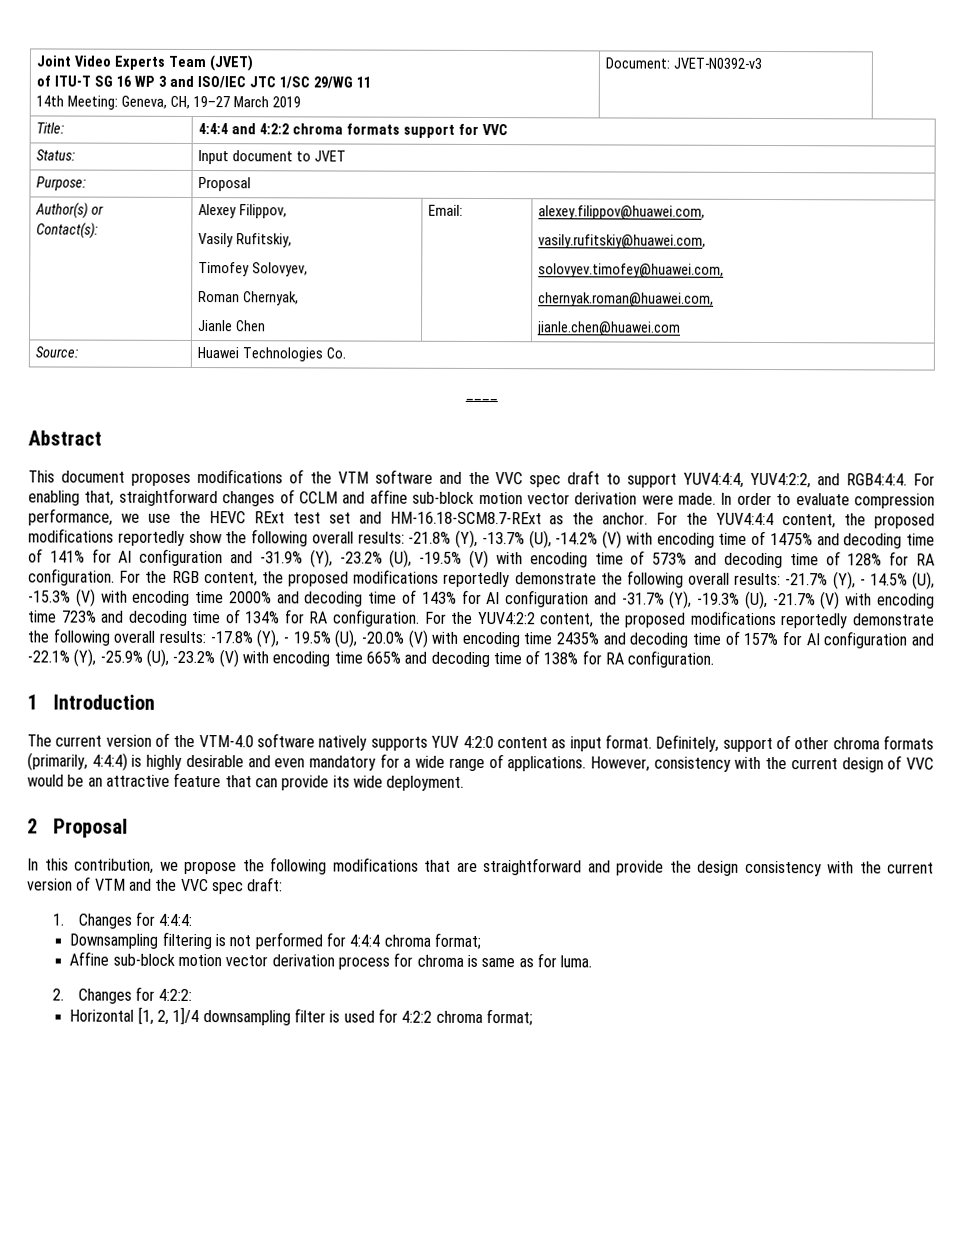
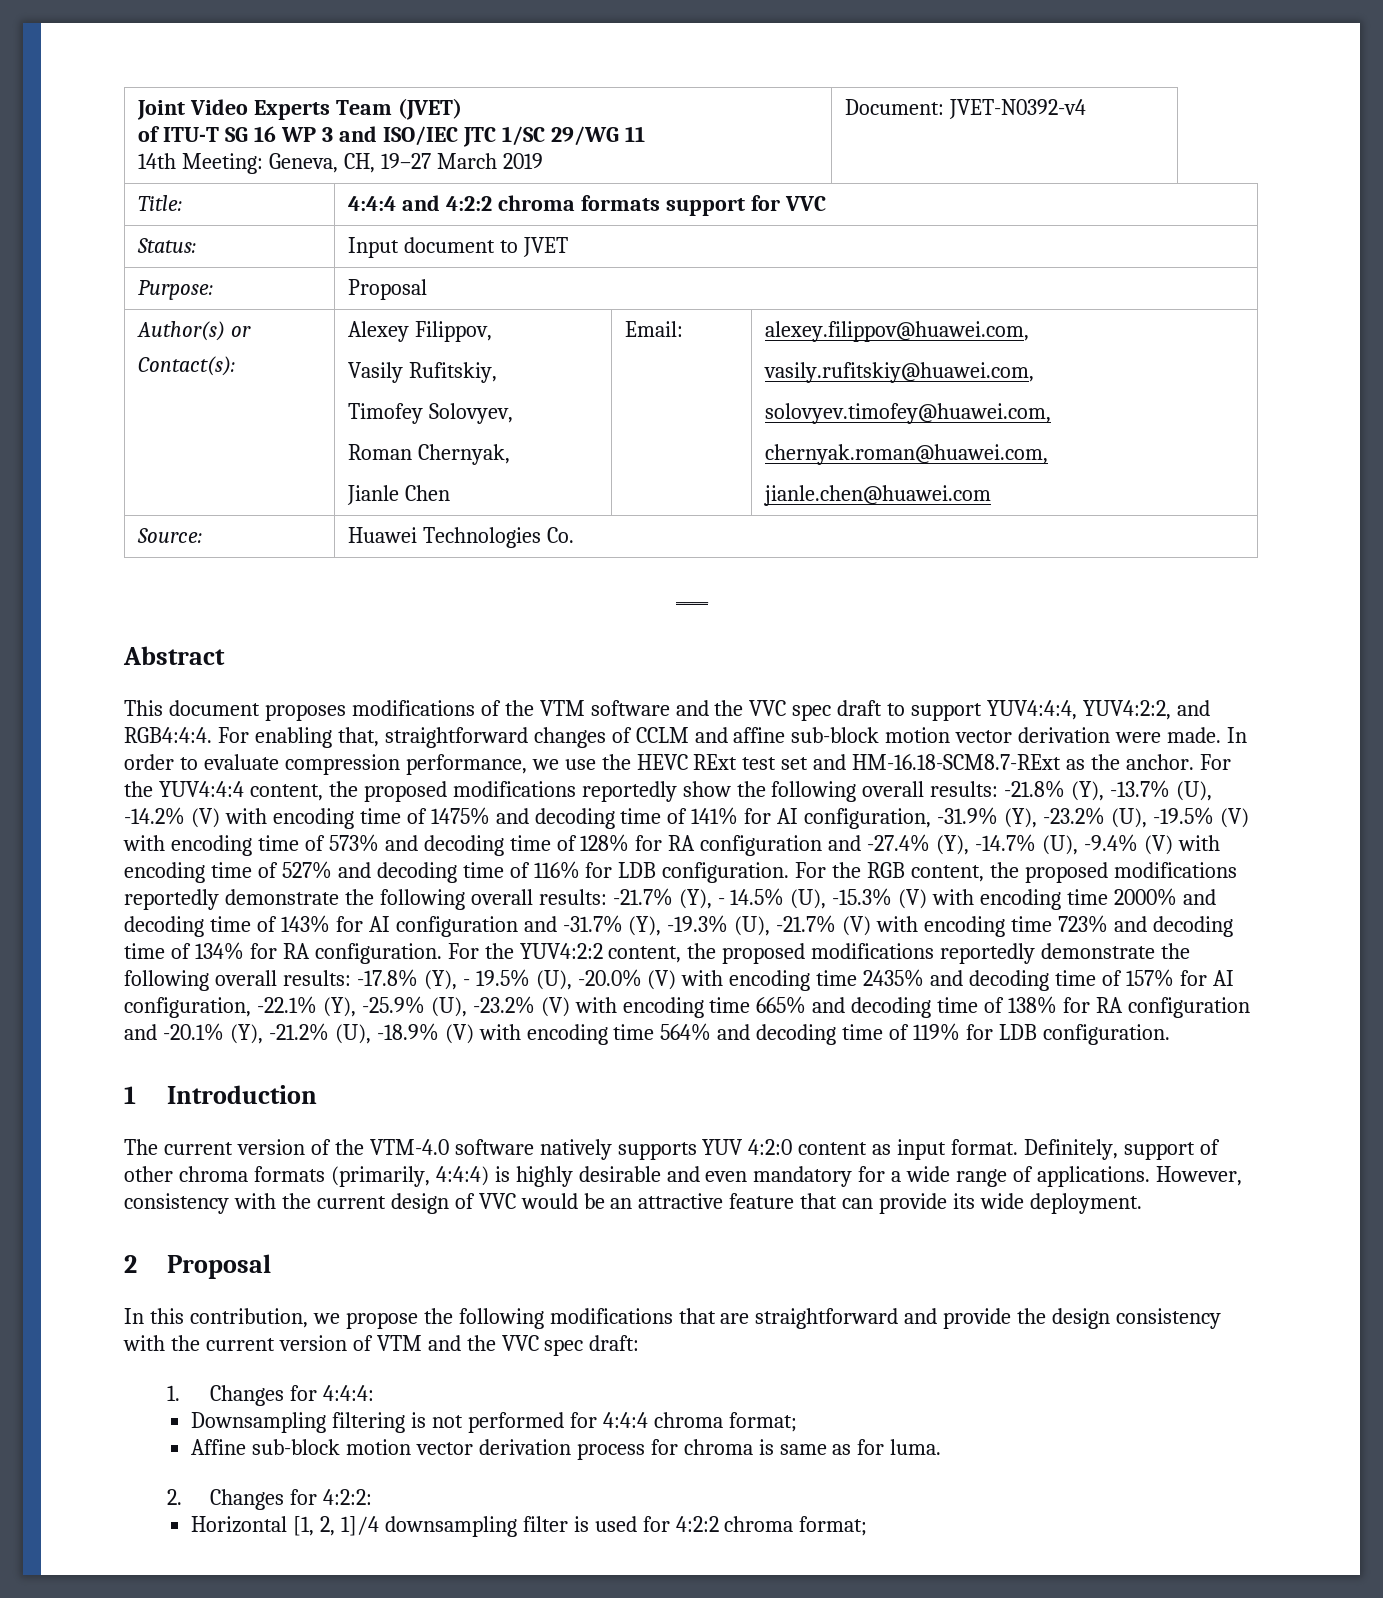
  Joint Video Experts Team (JVET)
  of ITU-T SG 16 WP 3 and ISO/IEC JTC 1/SC 29/WG 11
- 14th Meeting: Geneva, CH, 19–27 March 2019 | Document: JVET-N0392-v3
+ 14th Meeting: Geneva, CH, 19–27 March 2019 | Document: JVET-N0392-v4
- For the YUV4:4:4 content, the proposed modifications reportedly show the following overall results: -21.8% (Y), -13.7% (U), -14.2% (V) with encoding time of 1475% and decoding time of 141% for AI configuration and -31.9% (Y), -23.2% (U), -19.5% (V) with encoding time of 573% and decoding time of 128% for RA configuration.
+ For the YUV4:4:4 content, the proposed modifications reportedly show the following overall results: -21.8% (Y), -13.7% (U), -14.2% (V) with encoding time of 1475% and decoding time of 141% for AI configuration, -31.9% (Y), -23.2% (U), -19.5% (V) with encoding time of 573% and decoding time of 128% for RA configuration and -27.4% (Y), -14.7% (U), -9.4% (V) with encoding time of 527% and decoding time of 116% for LDB configuration.
- For the YUV4:2:2 content, the proposed modifications reportedly demonstrate the following overall results: -17.8% (Y), - 19.5% (U), -20.0% (V) with encoding time 2435% and decoding time of 157% for AI configuration and -22.1% (Y), -25.9% (U), -23.2% (V) with encoding time 665% and decoding time of 138% for RA configuration.
+ For the YUV4:2:2 content, the proposed modifications reportedly demonstrate the following overall results: -17.8% (Y), - 19.5% (U), -20.0% (V) with encoding time 2435% and decoding time of 157% for AI configuration, -22.1% (Y), -25.9% (U), -23.2% (V) with encoding time 665% and decoding time of 138% for RA configuration and -20.1% (Y), -21.2% (U), -18.9% (V) with encoding time 564% and decoding time of 119% for LDB configuration.

